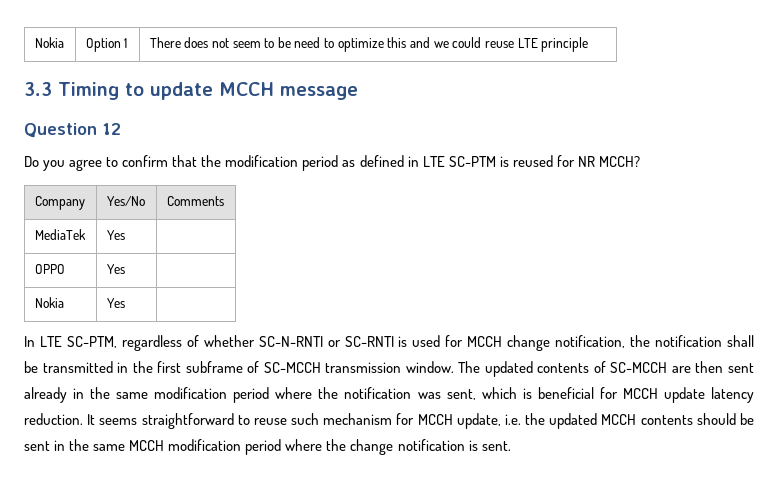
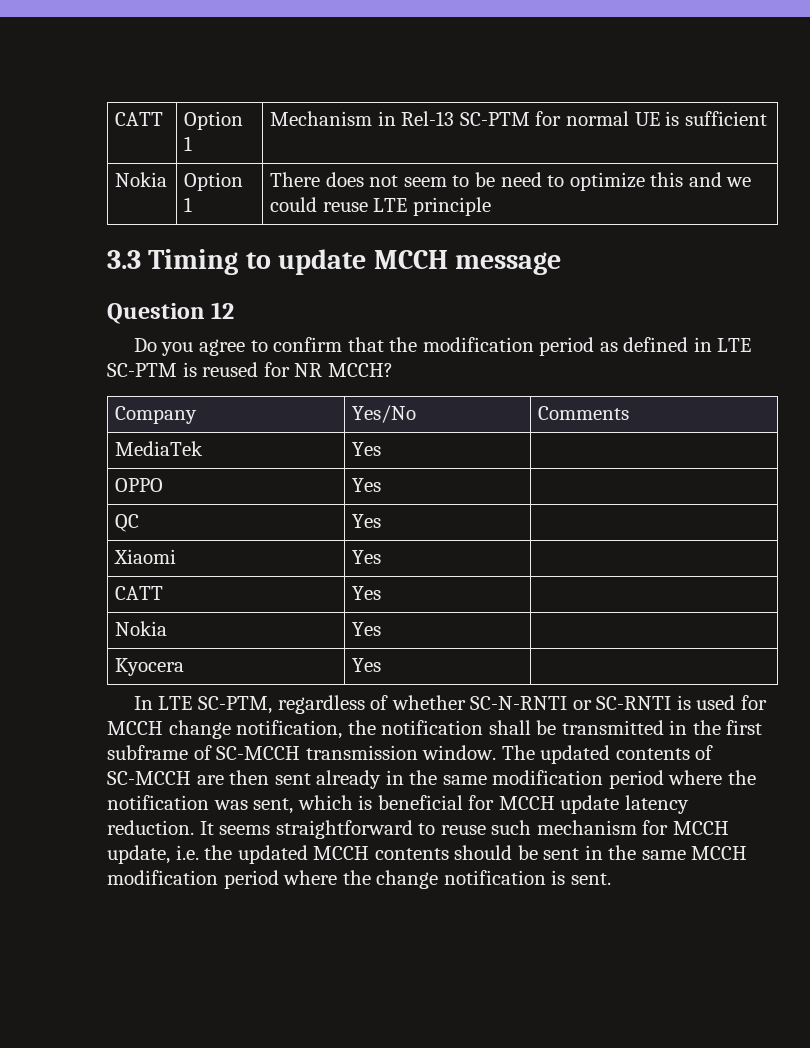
+ CATT | Option 1 | Mechanism in Rel-13 SC-PTM for normal UE is sufficient
+ QC | Yes |
+ Xiaomi | Yes |
+ CATT | Yes |
+ Kyocera | Yes |

